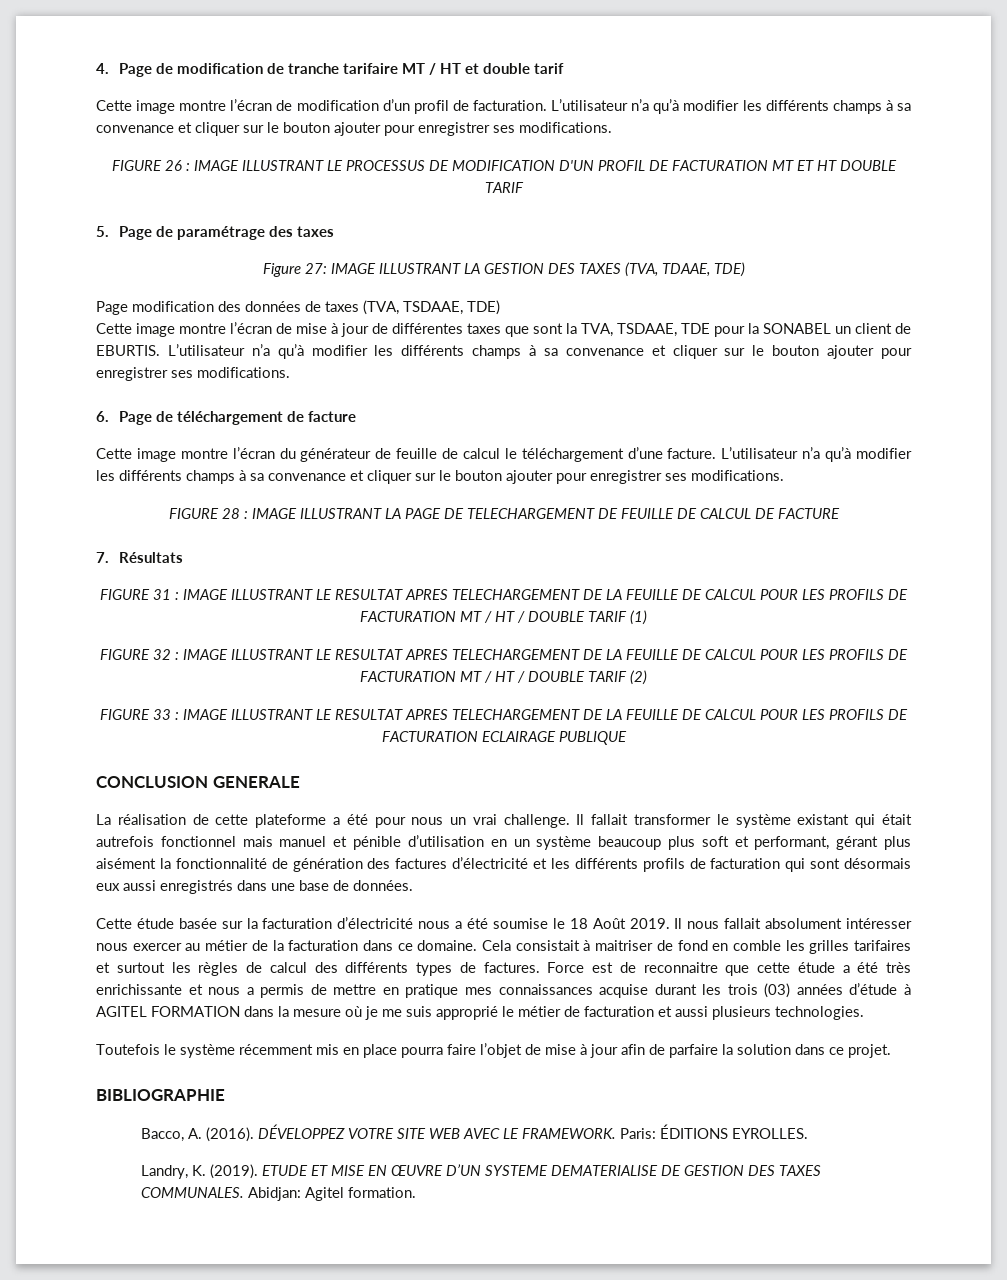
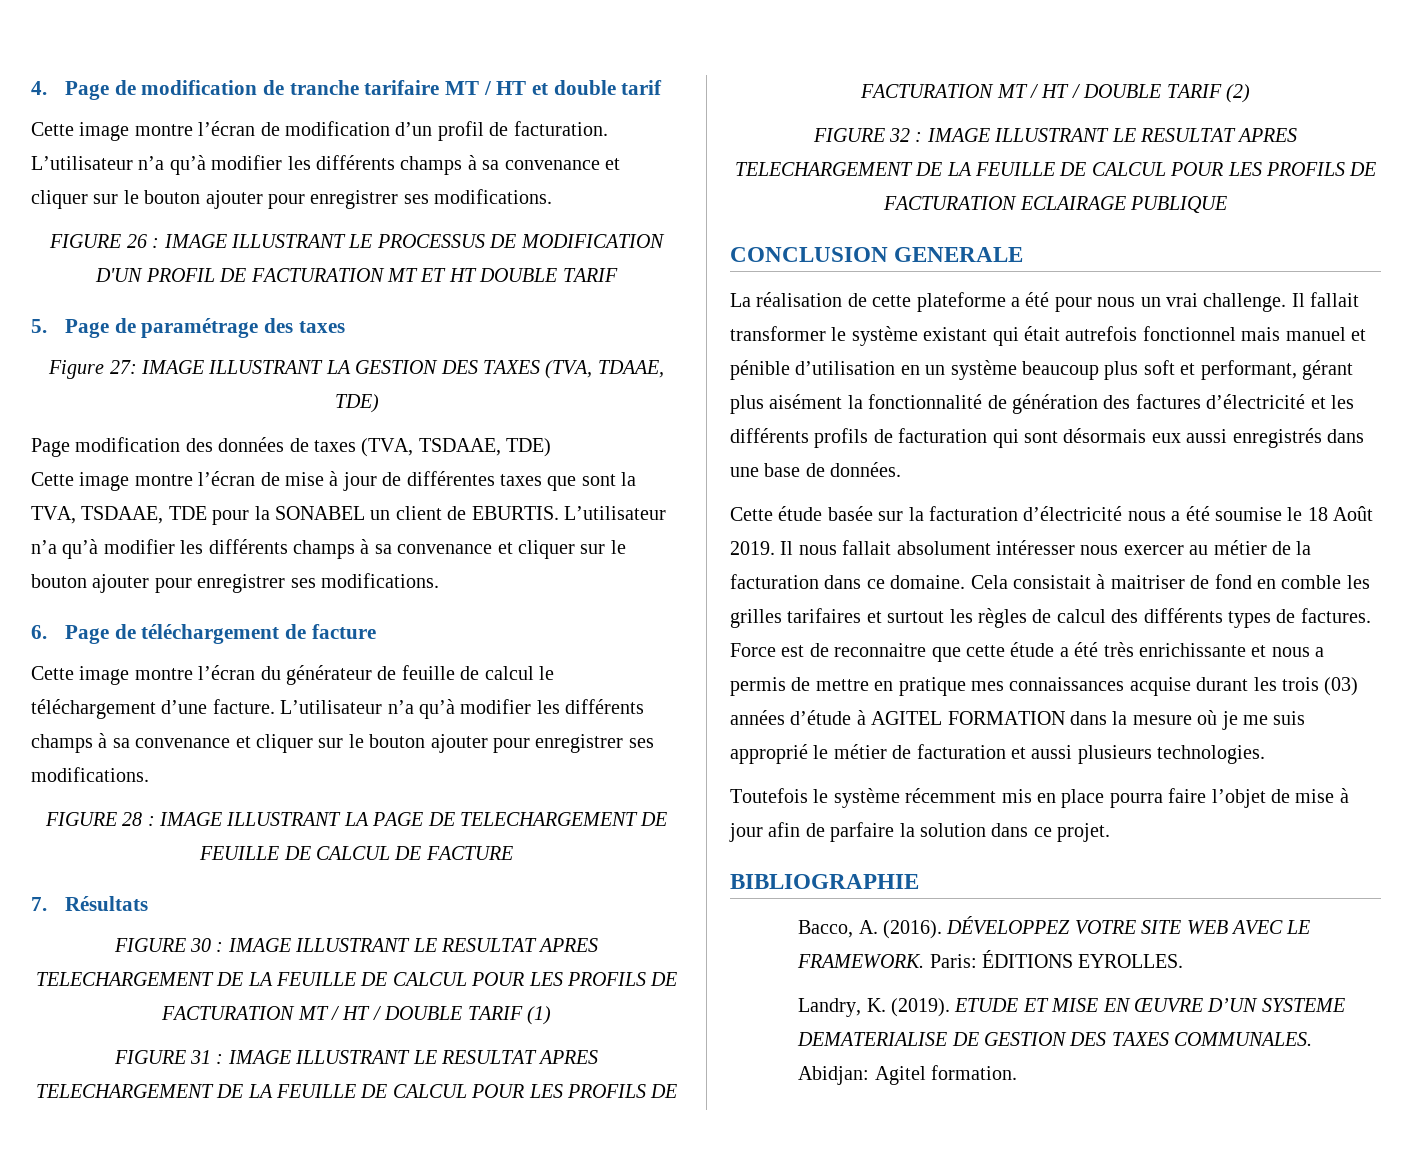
- FIGURE 31 : IMAGE ILLUSTRANT LE RESULTAT APRES TELECHARGEMENT DE LA FEUILLE DE CALCUL POUR LES PROFILS DE FACTURATION MT / HT / DOUBLE TARIF (1)
+ FIGURE 30 : IMAGE ILLUSTRANT LE RESULTAT APRES TELECHARGEMENT DE LA FEUILLE DE CALCUL POUR LES PROFILS DE FACTURATION MT / HT / DOUBLE TARIF (1)
- FIGURE 32 : IMAGE ILLUSTRANT LE RESULTAT APRES TELECHARGEMENT DE LA FEUILLE DE CALCUL POUR LES PROFILS DE FACTURATION MT / HT / DOUBLE TARIF (2)
+ FIGURE 31 : IMAGE ILLUSTRANT LE RESULTAT APRES TELECHARGEMENT DE LA FEUILLE DE CALCUL POUR LES PROFILS DE FACTURATION MT / HT / DOUBLE TARIF (2)
- FIGURE 33 : IMAGE ILLUSTRANT LE RESULTAT APRES TELECHARGEMENT DE LA FEUILLE DE CALCUL POUR LES PROFILS DE FACTURATION ECLAIRAGE PUBLIQUE
+ FIGURE 32 : IMAGE ILLUSTRANT LE RESULTAT APRES TELECHARGEMENT DE LA FEUILLE DE CALCUL POUR LES PROFILS DE FACTURATION ECLAIRAGE PUBLIQUE

